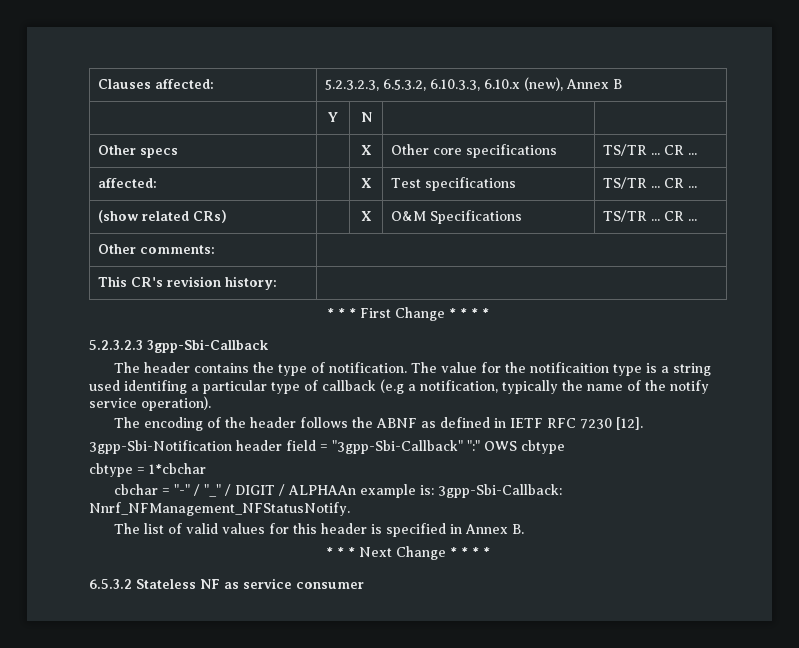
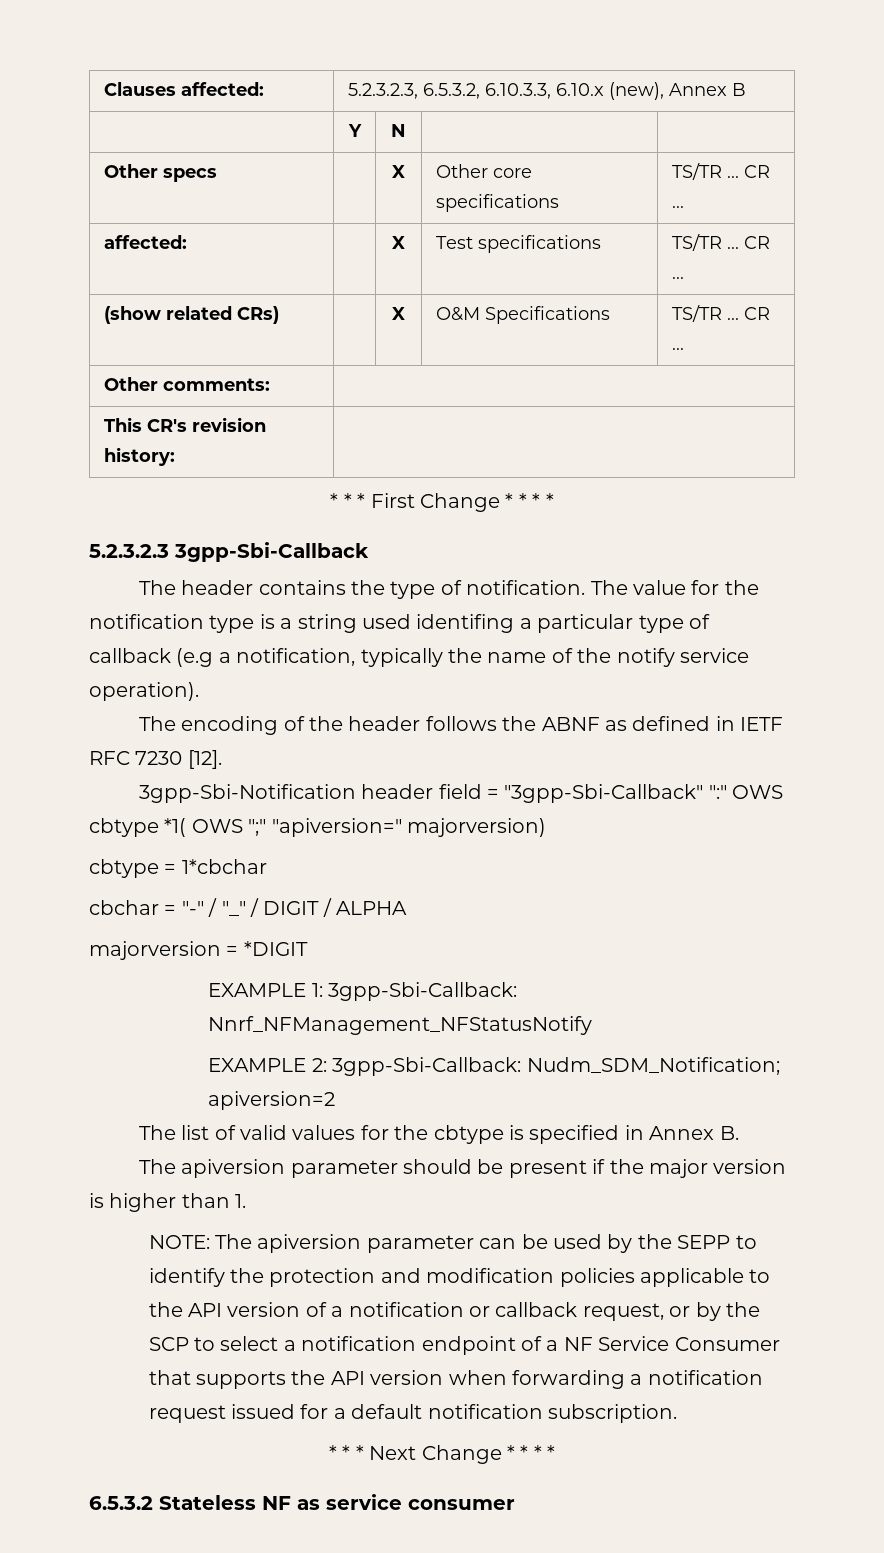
- The value for the notificaition type is a string used identifing a particular type of callback (e.g a notification, typically the name of the notify service operation).
+ The value for the notification type is a string used identifing a particular type of callback (e.g a notification, typically the name of the notify service operation).
- 3gpp-Sbi-Notification header field = "3gpp-Sbi-Callback" ":" OWS cbtype
+ 3gpp-Sbi-Notification header field = "3gpp-Sbi-Callback" ":" OWS cbtype *1( OWS ";" "apiversion=" majorversion)
- cbchar = "-" / "_" / DIGIT / ALPHAAn example is: 3gpp-Sbi-Callback: Nnrf_NFManagement_NFStatusNotify.
+ cbchar = "-" / "_" / DIGIT / ALPHA
+ majorversion = *DIGIT
+ EXAMPLE 1: 3gpp-Sbi-Callback: Nnrf_NFManagement_NFStatusNotify
+ EXAMPLE 2: 3gpp-Sbi-Callback: Nudm_SDM_Notification; apiversion=2
- The list of valid values for this header is specified in Annex B.
+ The list of valid values for the cbtype is specified in Annex B.
+ The apiversion parameter should be present if the major version is higher than 1.
+ NOTE: The apiversion parameter can be used by the SEPP to identify the protection and modification policies applicable to the API version of a notification or callback request, or by the SCP to select a notification endpoint of a NF Service Consumer that supports the API version when forwarding a notification request issued for a default notification subscription.

